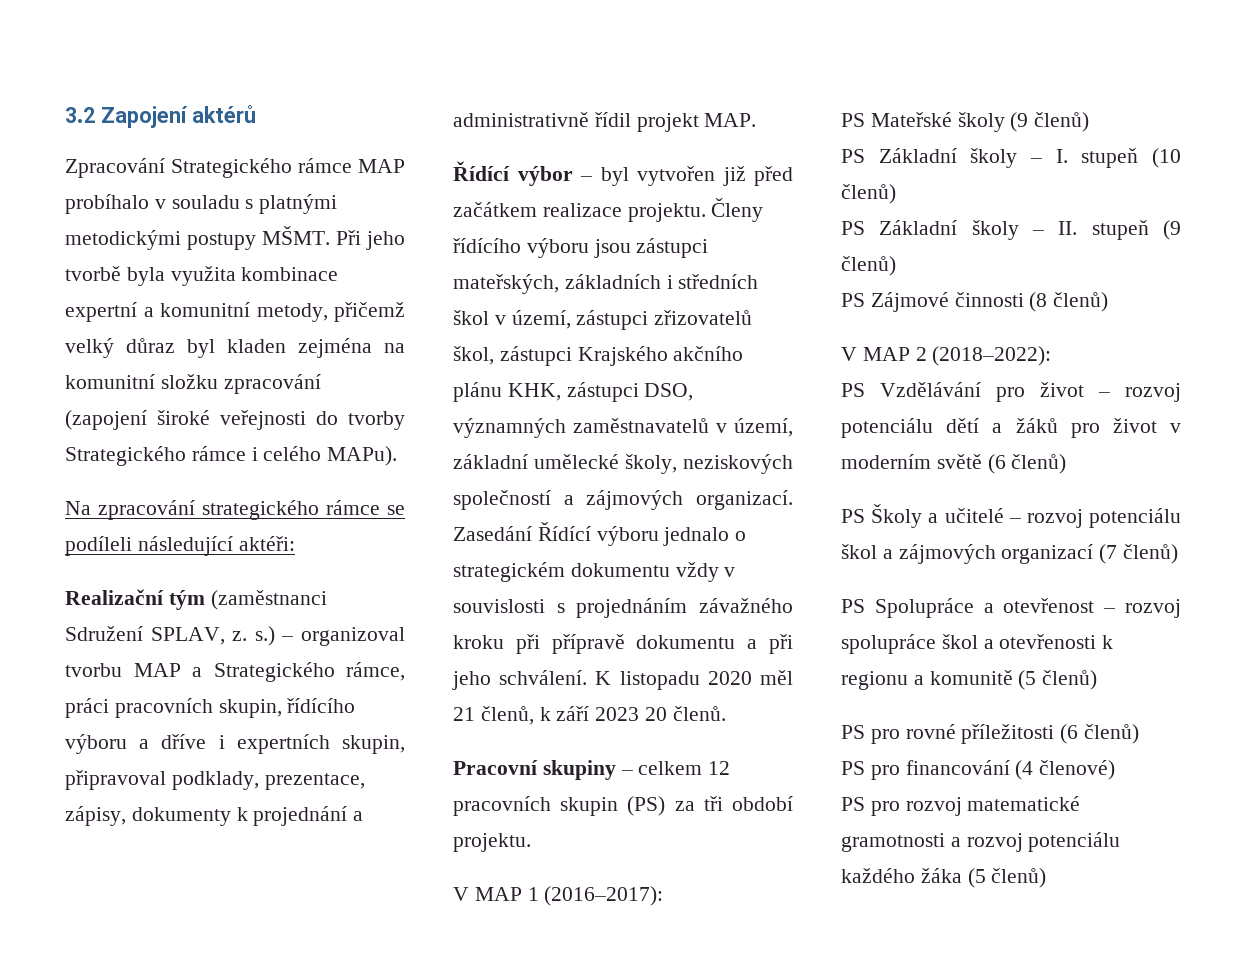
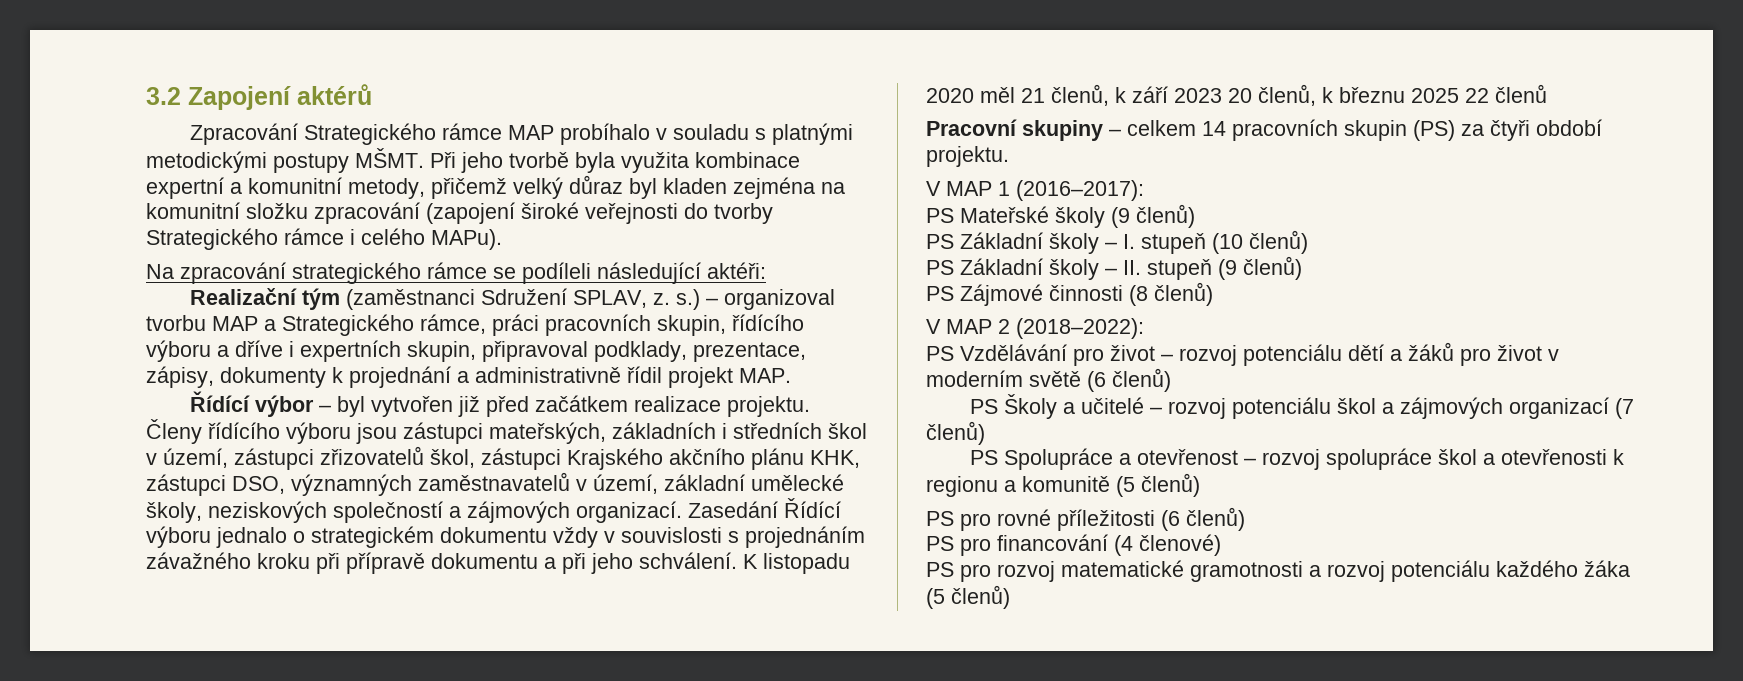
- K listopadu 2020 měl 21 členů, k září 2023 20 členů.
+ K listopadu 2020 měl 21 členů, k září 2023 20 členů, k březnu 2025 22 členů
- Pracovní skupiny – celkem 12 pracovních skupin (PS) za tři období projektu.
+ Pracovní skupiny – celkem 14 pracovních skupin (PS) za čtyři období projektu.

